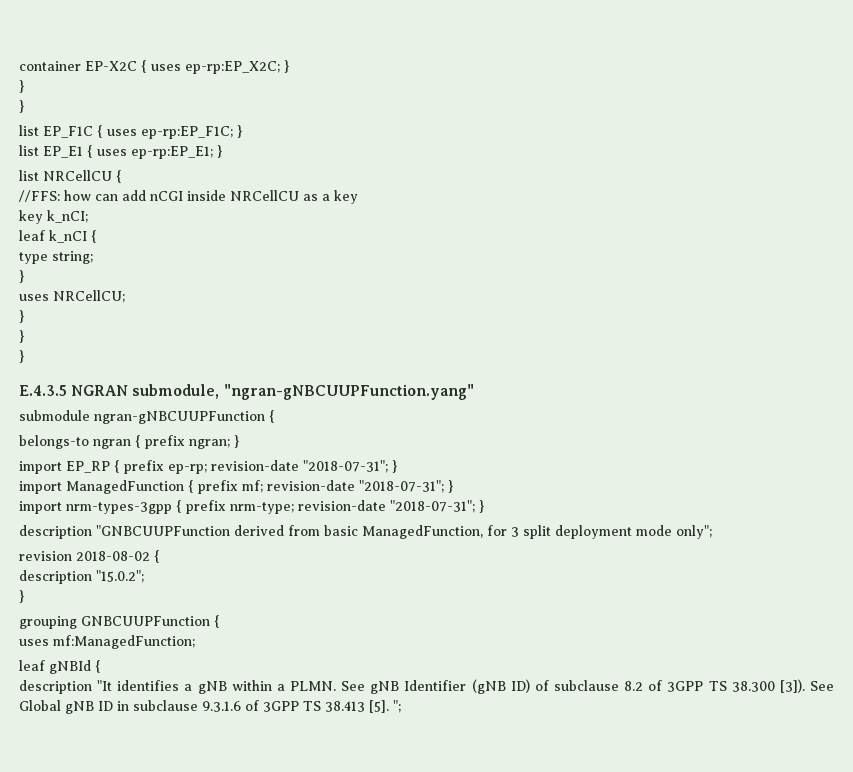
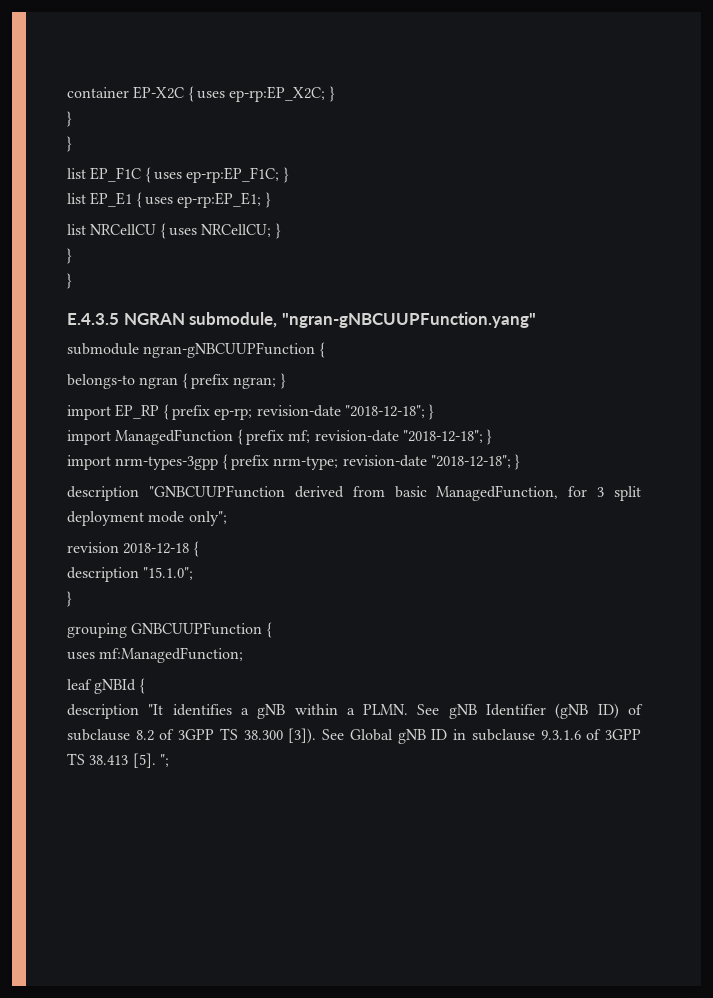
- list NRCellCU {
- //FFS: how can add nCGI inside NRCellCU as a key
- key k_nCI;
- leaf k_nCI {
- type string;
- }
- uses NRCellCU;
- }
+ list NRCellCU { uses NRCellCU; }
- import EP_RP { prefix ep-rp; revision-date "2018-07-31"; }
+ import EP_RP { prefix ep-rp; revision-date "2018-12-18"; }
- import ManagedFunction { prefix mf; revision-date "2018-07-31"; }
+ import ManagedFunction { prefix mf; revision-date "2018-12-18"; }
- import nrm-types-3gpp { prefix nrm-type; revision-date "2018-07-31"; }
+ import nrm-types-3gpp { prefix nrm-type; revision-date "2018-12-18"; }
- revision 2018-08-02 {
- description "15.0.2";
+ revision 2018-12-18 {
+ description "15.1.0";

